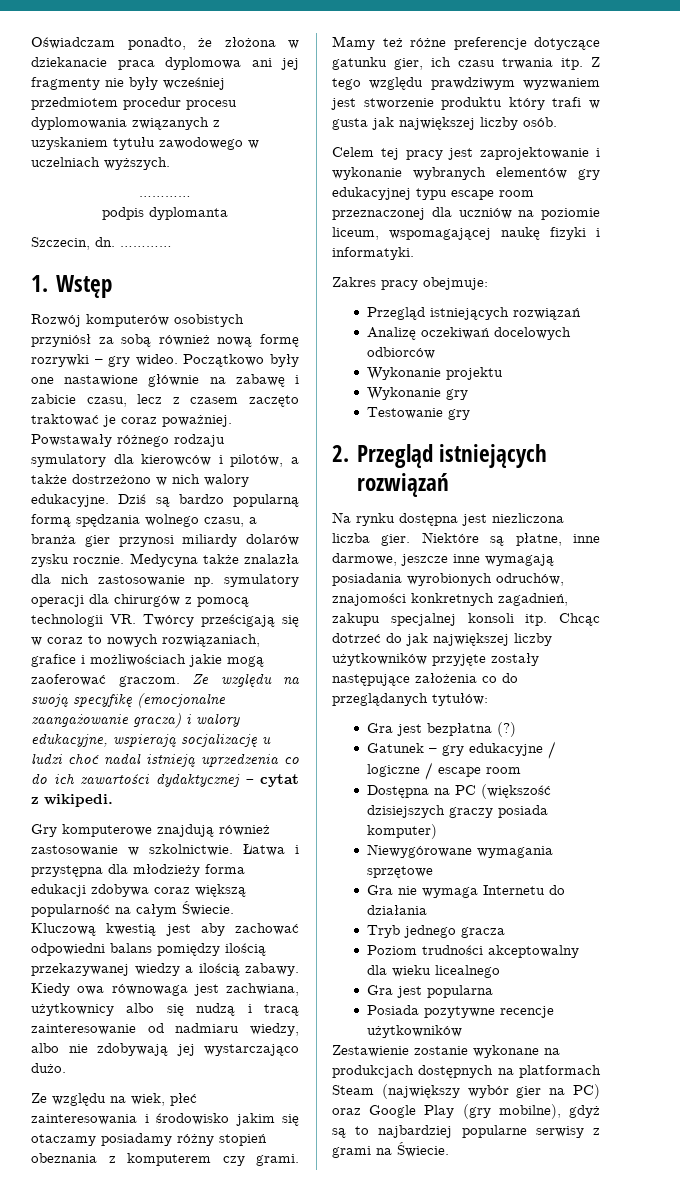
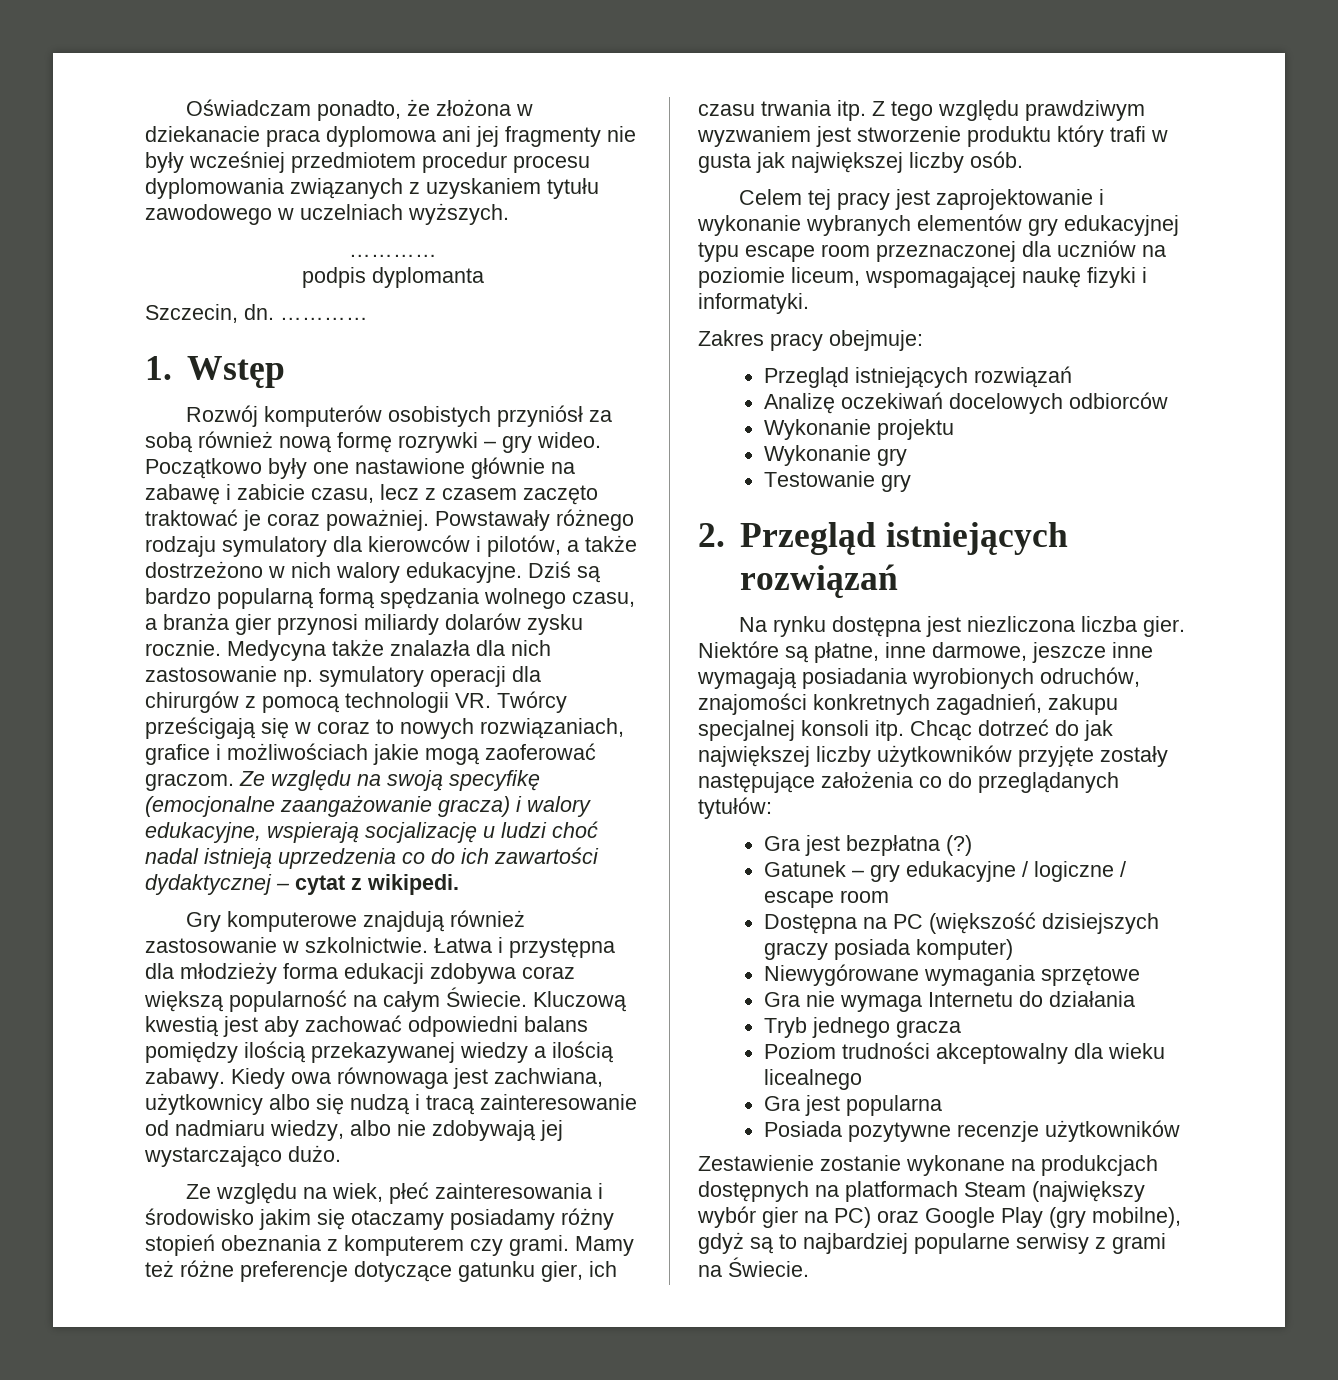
- Posiada pozytywne recencje użytkowników
+ Posiada pozytywne recenzje użytkowników

